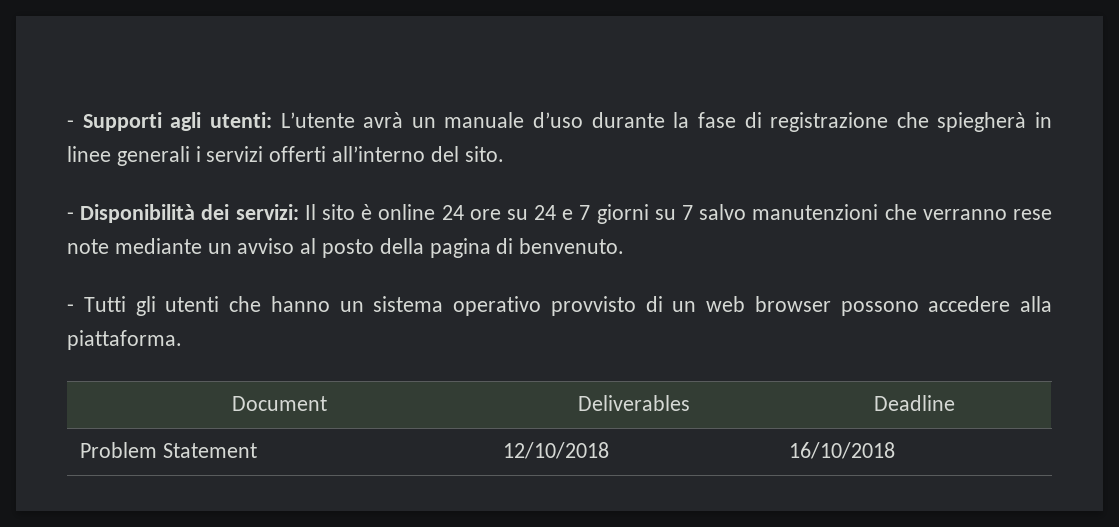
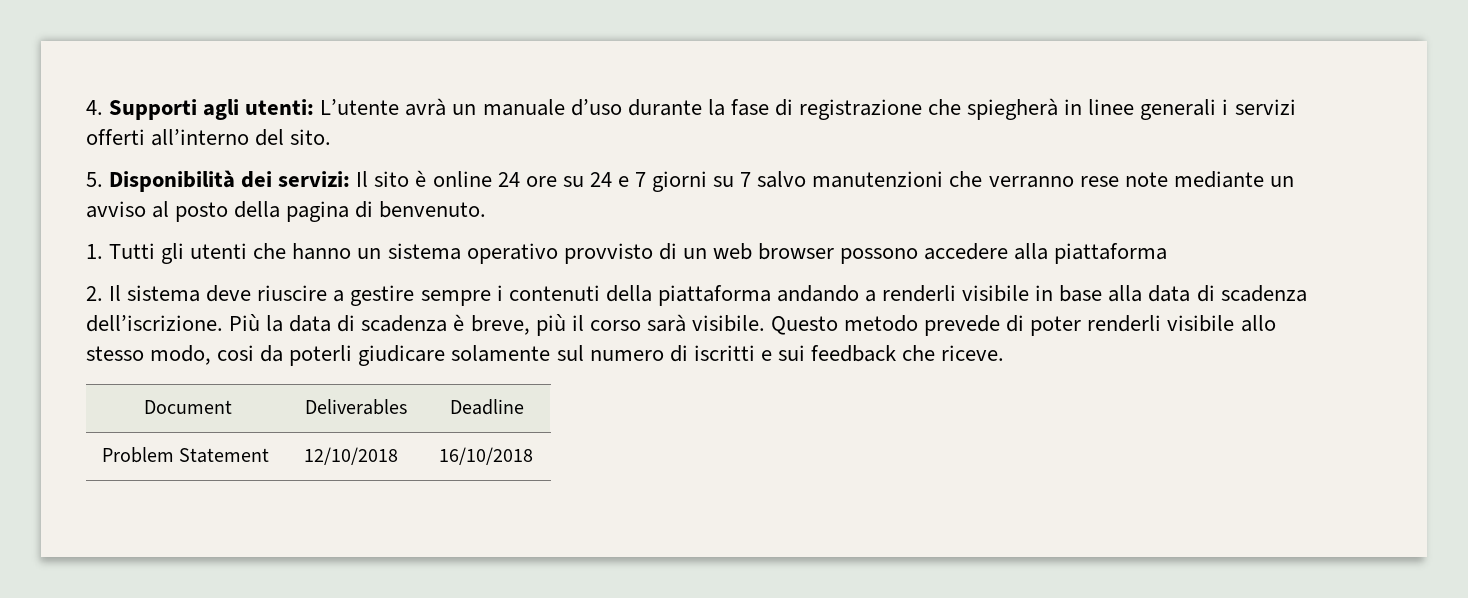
- - Supporti agli utenti: L’utente avrà un manuale d’uso durante la fase di registrazione che spiegherà in linee generali i servizi offerti all’interno del sito.
+ 4. Supporti agli utenti: L’utente avrà un manuale d’uso durante la fase di registrazione che spiegherà in linee generali i servizi offerti all’interno del sito.
- - Disponibilità dei servizi: Il sito è online 24 ore su 24 e 7 giorni su 7 salvo manutenzioni che verranno rese note mediante un avviso al posto della pagina di benvenuto.
+ 5. Disponibilità dei servizi: Il sito è online 24 ore su 24 e 7 giorni su 7 salvo manutenzioni che verranno rese note mediante un avviso al posto della pagina di benvenuto.
- - Tutti gli utenti che hanno un sistema operativo provvisto di un web browser possono accedere alla piattaforma.
+ 1. Tutti gli utenti che hanno un sistema operativo provvisto di un web browser possono accedere alla piattaforma
+ 2. Il sistema deve riuscire a gestire sempre i contenuti della piattaforma andando a renderli visibile in base alla data di scadenza dell’iscrizione. Più la data di scadenza è breve, più il corso sarà visibile. Questo metodo prevede di poter renderli visibile allo stesso modo, cosi da poterli giudicare solamente sul numero di iscritti e sui feedback che riceve.

